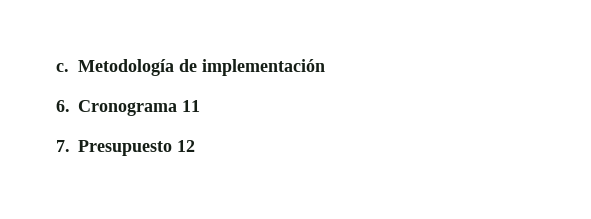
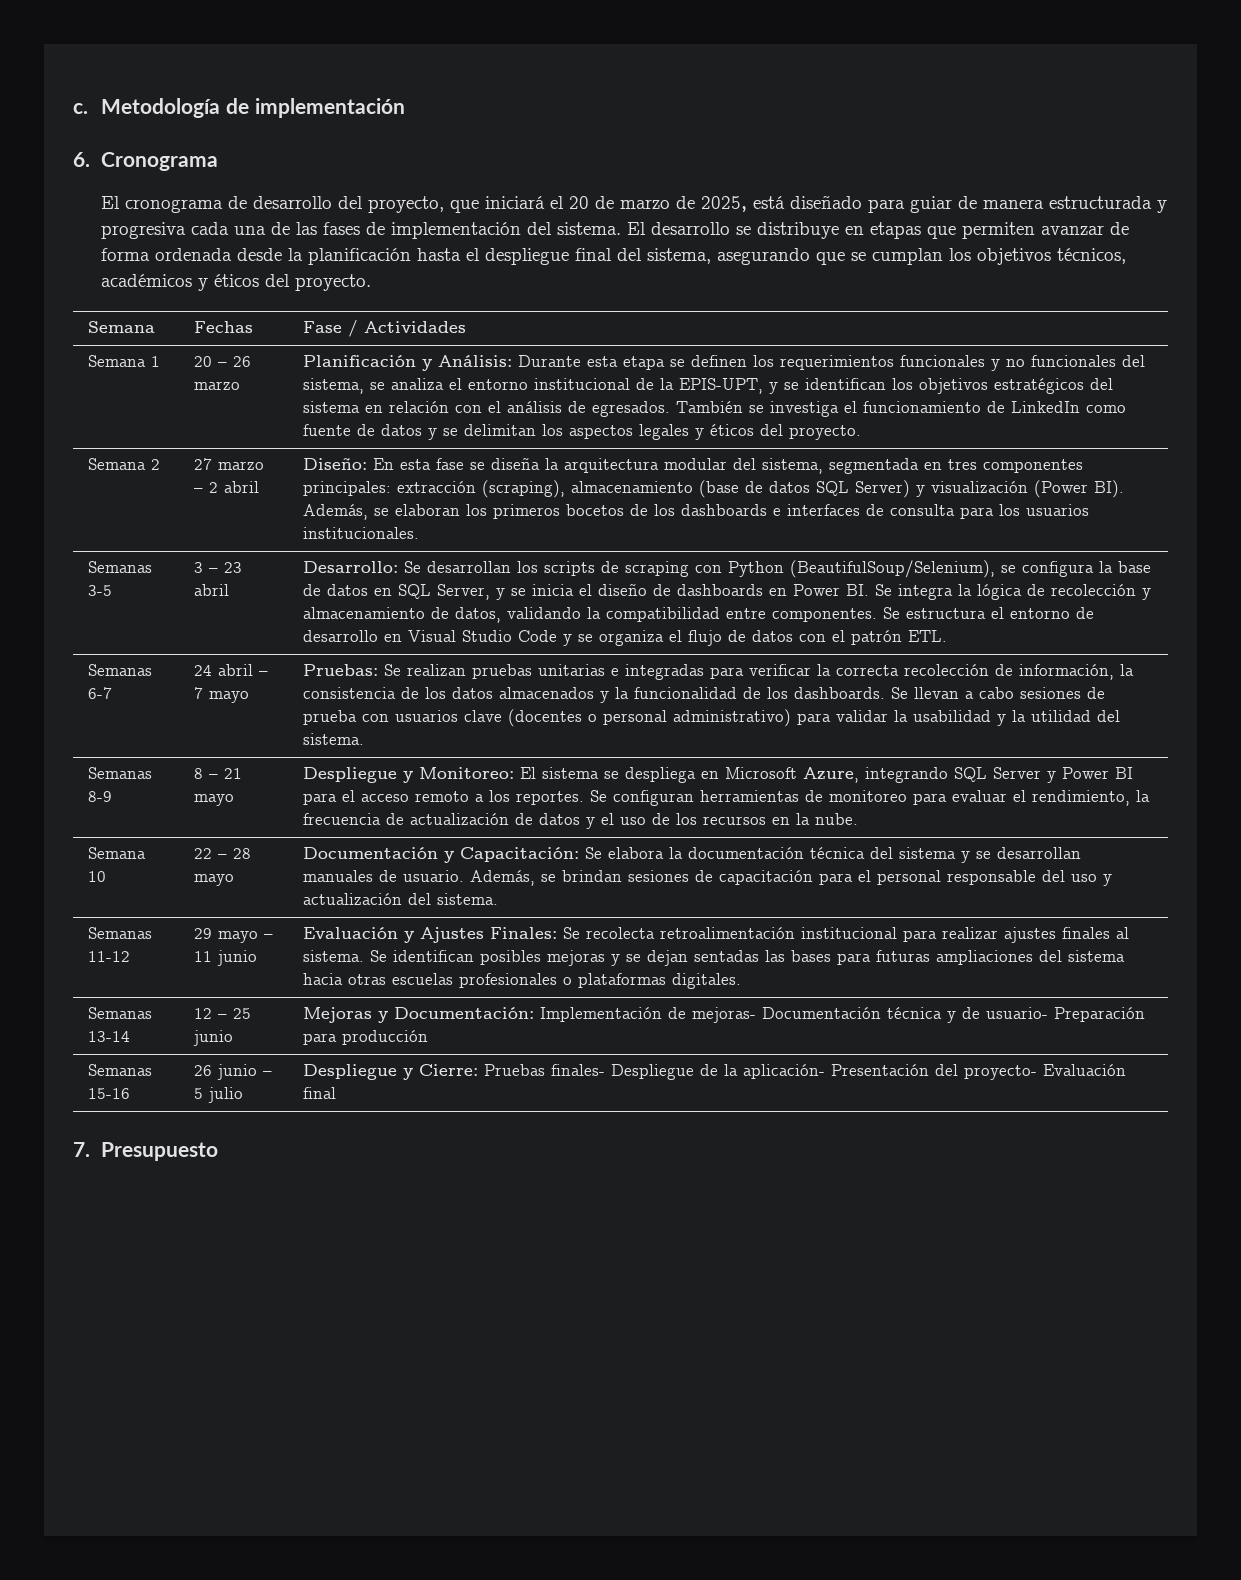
- 6. Cronograma 11
+ 6. Cronograma
+ El cronograma de desarrollo del proyecto, que iniciará el 20 de marzo de 2025, está diseñado para guiar de manera estructurada y progresiva cada una de las fases de implementación del sistema. El desarrollo se distribuye en etapas que permiten avanzar de forma ordenada desde la planificación hasta el despliegue final del sistema, asegurando que se cumplan los objetivos técnicos, académicos y éticos del proyecto.
+ Semana | Fechas | Fase / Actividades
+ Semana 1 | 20 – 26 marzo | Planificación y Análisis: Durante esta etapa se definen los requerimientos funcionales y no funcionales del sistema, se analiza el entorno institucional de la EPIS-UPT, y se identifican los objetivos estratégicos del sistema en relación con el análisis de egresados. También se investiga el funcionamiento de LinkedIn como fuente de datos y se delimitan los aspectos legales y éticos del proyecto.
+ Semana 2 | 27 marzo – 2 abril | Diseño: En esta fase se diseña la arquitectura modular del sistema, segmentada en tres componentes principales: extracción (scraping), almacenamiento (base de datos SQL Server) y visualización (Power BI). Además, se elaboran los primeros bocetos de los dashboards e interfaces de consulta para los usuarios institucionales.
+ Semanas 3-5 | 3 – 23 abril | Desarrollo: Se desarrollan los scripts de scraping con Python (BeautifulSoup/Selenium), se configura la base de datos en SQL Server, y se inicia el diseño de dashboards en Power BI. Se integra la lógica de recolección y almacenamiento de datos, validando la compatibilidad entre componentes. Se estructura el entorno de desarrollo en Visual Studio Code y se organiza el flujo de datos con el patrón ETL.
+ Semanas 6-7 | 24 abril – 7 mayo | Pruebas: Se realizan pruebas unitarias e integradas para verificar la correcta recolección de información, la consistencia de los datos almacenados y la funcionalidad de los dashboards. Se llevan a cabo sesiones de prueba con usuarios clave (docentes o personal administrativo) para validar la usabilidad y la utilidad del sistema.
+ Semanas 8-9 | 8 – 21 mayo | Despliegue y Monitoreo: El sistema se despliega en Microsoft Azure, integrando SQL Server y Power BI para el acceso remoto a los reportes. Se configuran herramientas de monitoreo para evaluar el rendimiento, la frecuencia de actualización de datos y el uso de los recursos en la nube.
+ Semana 10 | 22 – 28 mayo | Documentación y Capacitación: Se elabora la documentación técnica del sistema y se desarrollan manuales de usuario. Además, se brindan sesiones de capacitación para el personal responsable del uso y actualización del sistema.
+ Semanas 11-12 | 29 mayo – 11 junio | Evaluación y Ajustes Finales: Se recolecta retroalimentación institucional para realizar ajustes finales al sistema. Se identifican posibles mejoras y se dejan sentadas las bases para futuras ampliaciones del sistema hacia otras escuelas profesionales o plataformas digitales.
+ Semanas 13-14 | 12 – 25 junio | Mejoras y Documentación: Implementación de mejoras- Documentación técnica y de usuario- Preparación para producción
+ Semanas 15-16 | 26 junio – 5 julio | Despliegue y Cierre: Pruebas finales- Despliegue de la aplicación- Presentación del proyecto- Evaluación final
- 7. Presupuesto 12
+ 7. Presupuesto

